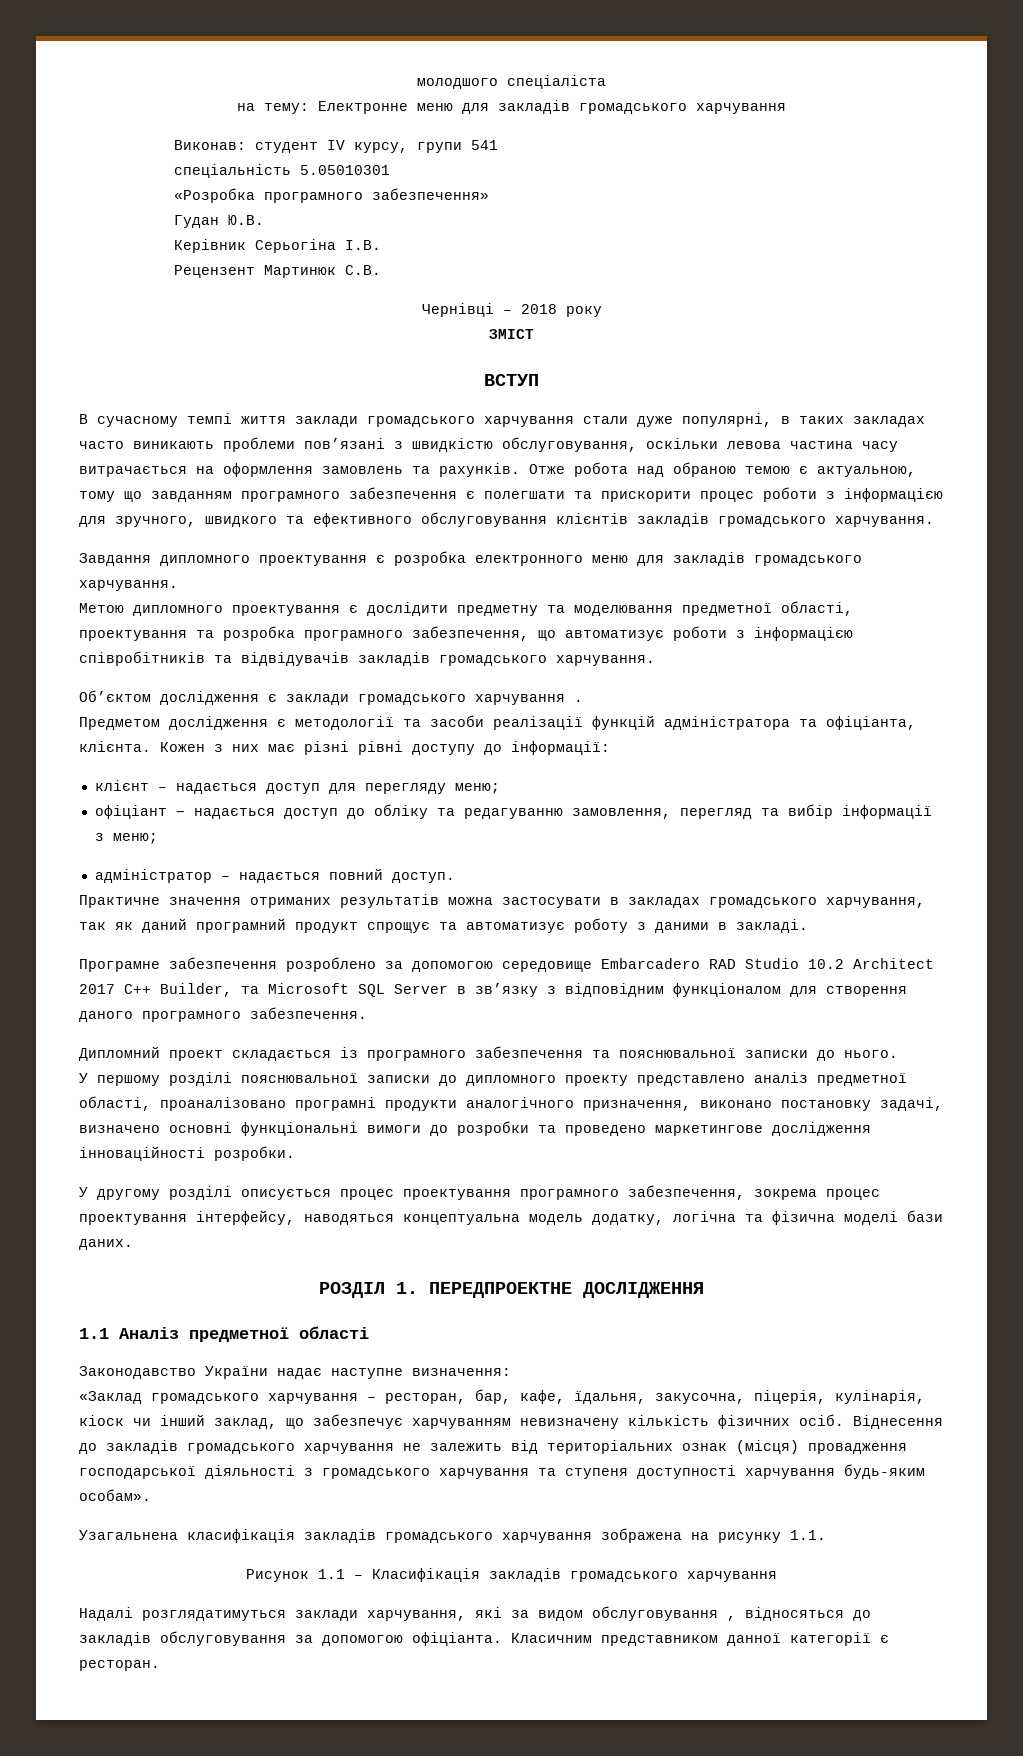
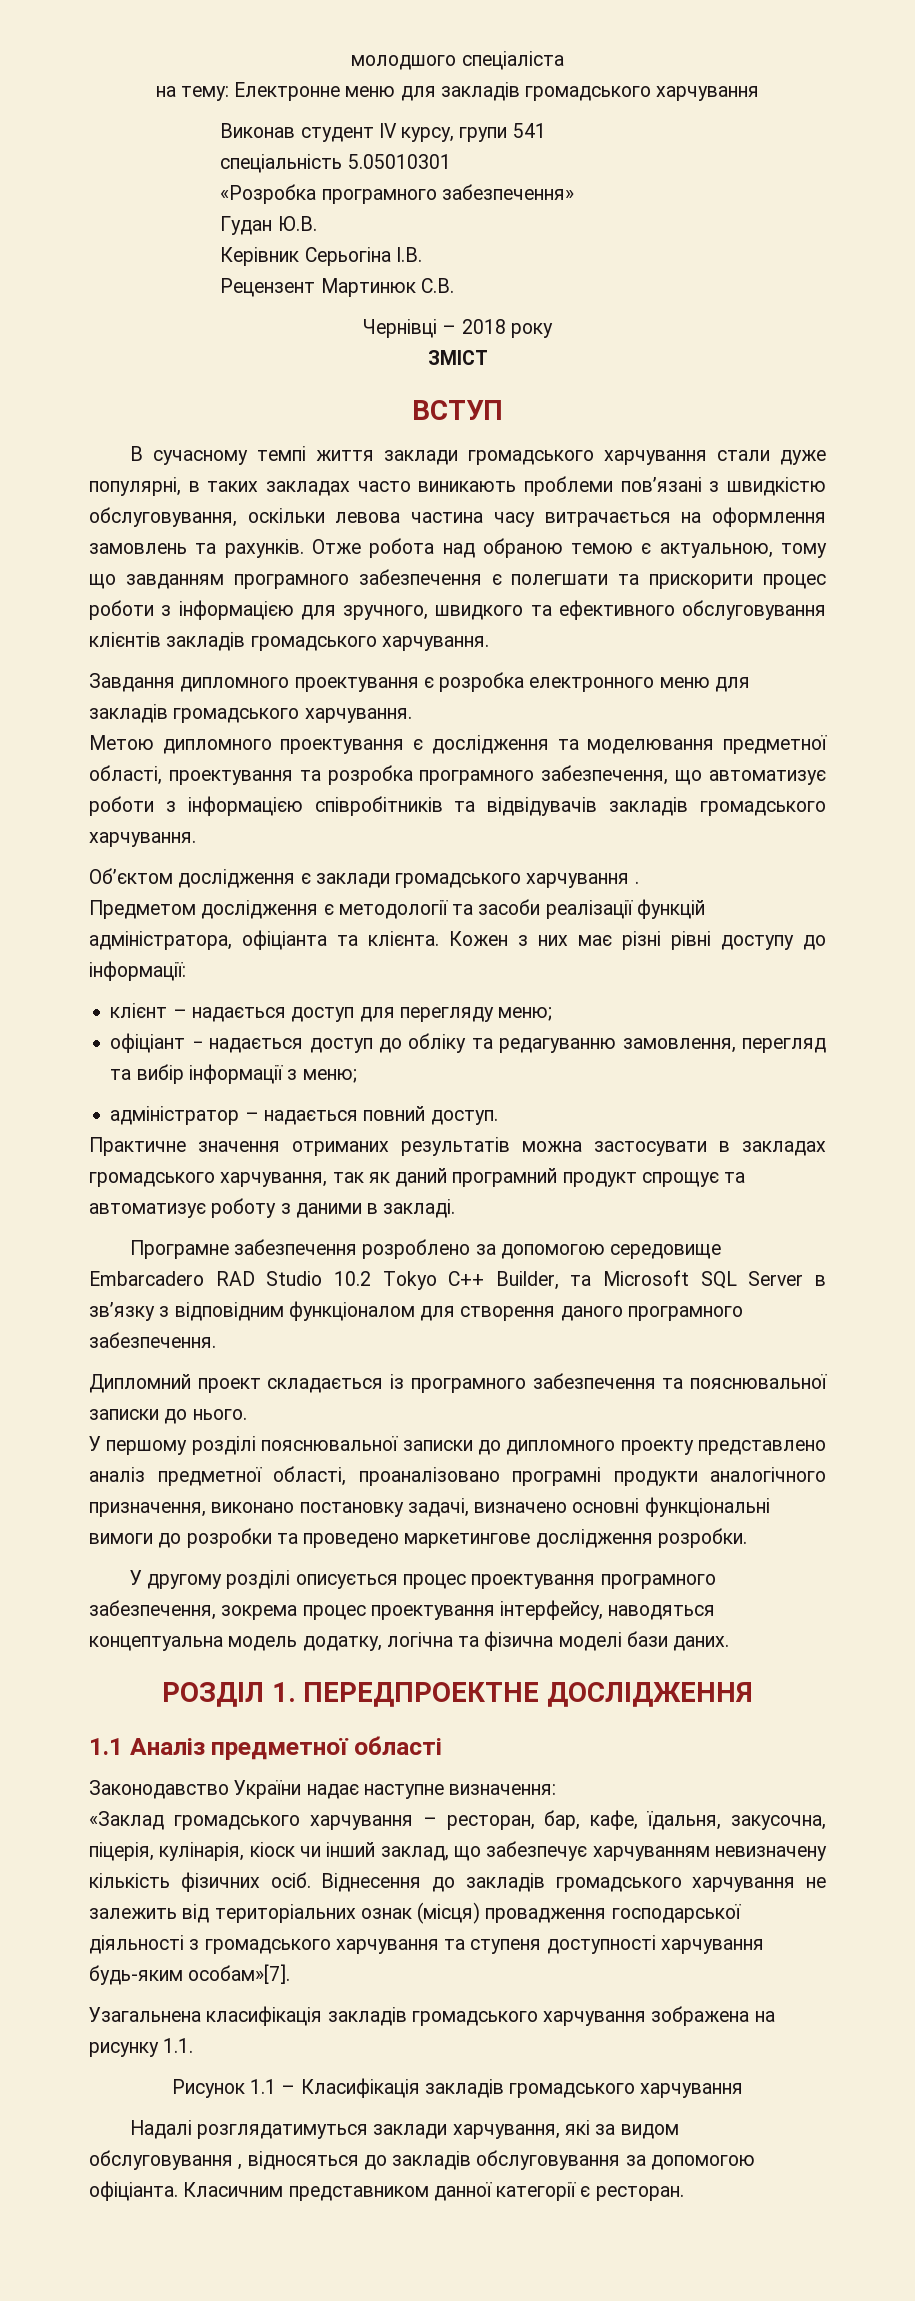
- Виконав: студент IV курсу, групи 541
+ Виконав студент IV курсу, групи 541
- Метою дипломного проектування є дослідити предметну та моделювання предметної області, проектування та розробка програмного забезпечення, що автоматизує роботи з інформацією співробітників та відвідувачів закладів громадського харчування.
+ Метою дипломного проектування є дослідження та моделювання предметної області, проектування та розробка програмного забезпечення, що автоматизує роботи з інформацією співробітників та відвідувачів закладів громадського харчування.
- Предметом дослідження є методології та засоби реалізації функцій адміністратора та офіціанта, клієнта.
+ Предметом дослідження є методології та засоби реалізації функцій адміністратора, офіціанта та клієнта.
- Програмне забезпечення розроблено за допомогою середовище Embarcadero RAD Studio 10.2 Architect 2017 C++ Builder, та Microsoft SQL Server в зв’язку з відповідним функціоналом для створення даного програмного забезпечення.
+ Програмне забезпечення розроблено за допомогою середовище Embarcadero RAD Studio 10.2 Tokyo C++ Builder, та Microsoft SQL Server в зв’язку з відповідним функціоналом для створення даного програмного забезпечення.
- У першому розділі пояснювальної записки до дипломного проекту представлено аналіз предметної області, проаналізовано програмні продукти аналогічного призначення, виконано постановку задачі, визначено основні функціональні вимоги до розробки та проведено маркетингове дослідження інноваційності розробки.
+ У першому розділі пояснювальної записки до дипломного проекту представлено аналіз предметної області, проаналізовано програмні продукти аналогічного призначення, виконано постановку задачі, визначено основні функціональні вимоги до розробки та проведено маркетингове дослідження розробки.
- Віднесення до закладів громадського харчування не залежить від територіальних ознак (місця) провадження господарської діяльності з громадського харчування та ступеня доступності харчування будь-яким особам».
+ Віднесення до закладів громадського харчування не залежить від територіальних ознак (місця) провадження господарської діяльності з громадського харчування та ступеня доступності харчування будь-яким особам»[7].

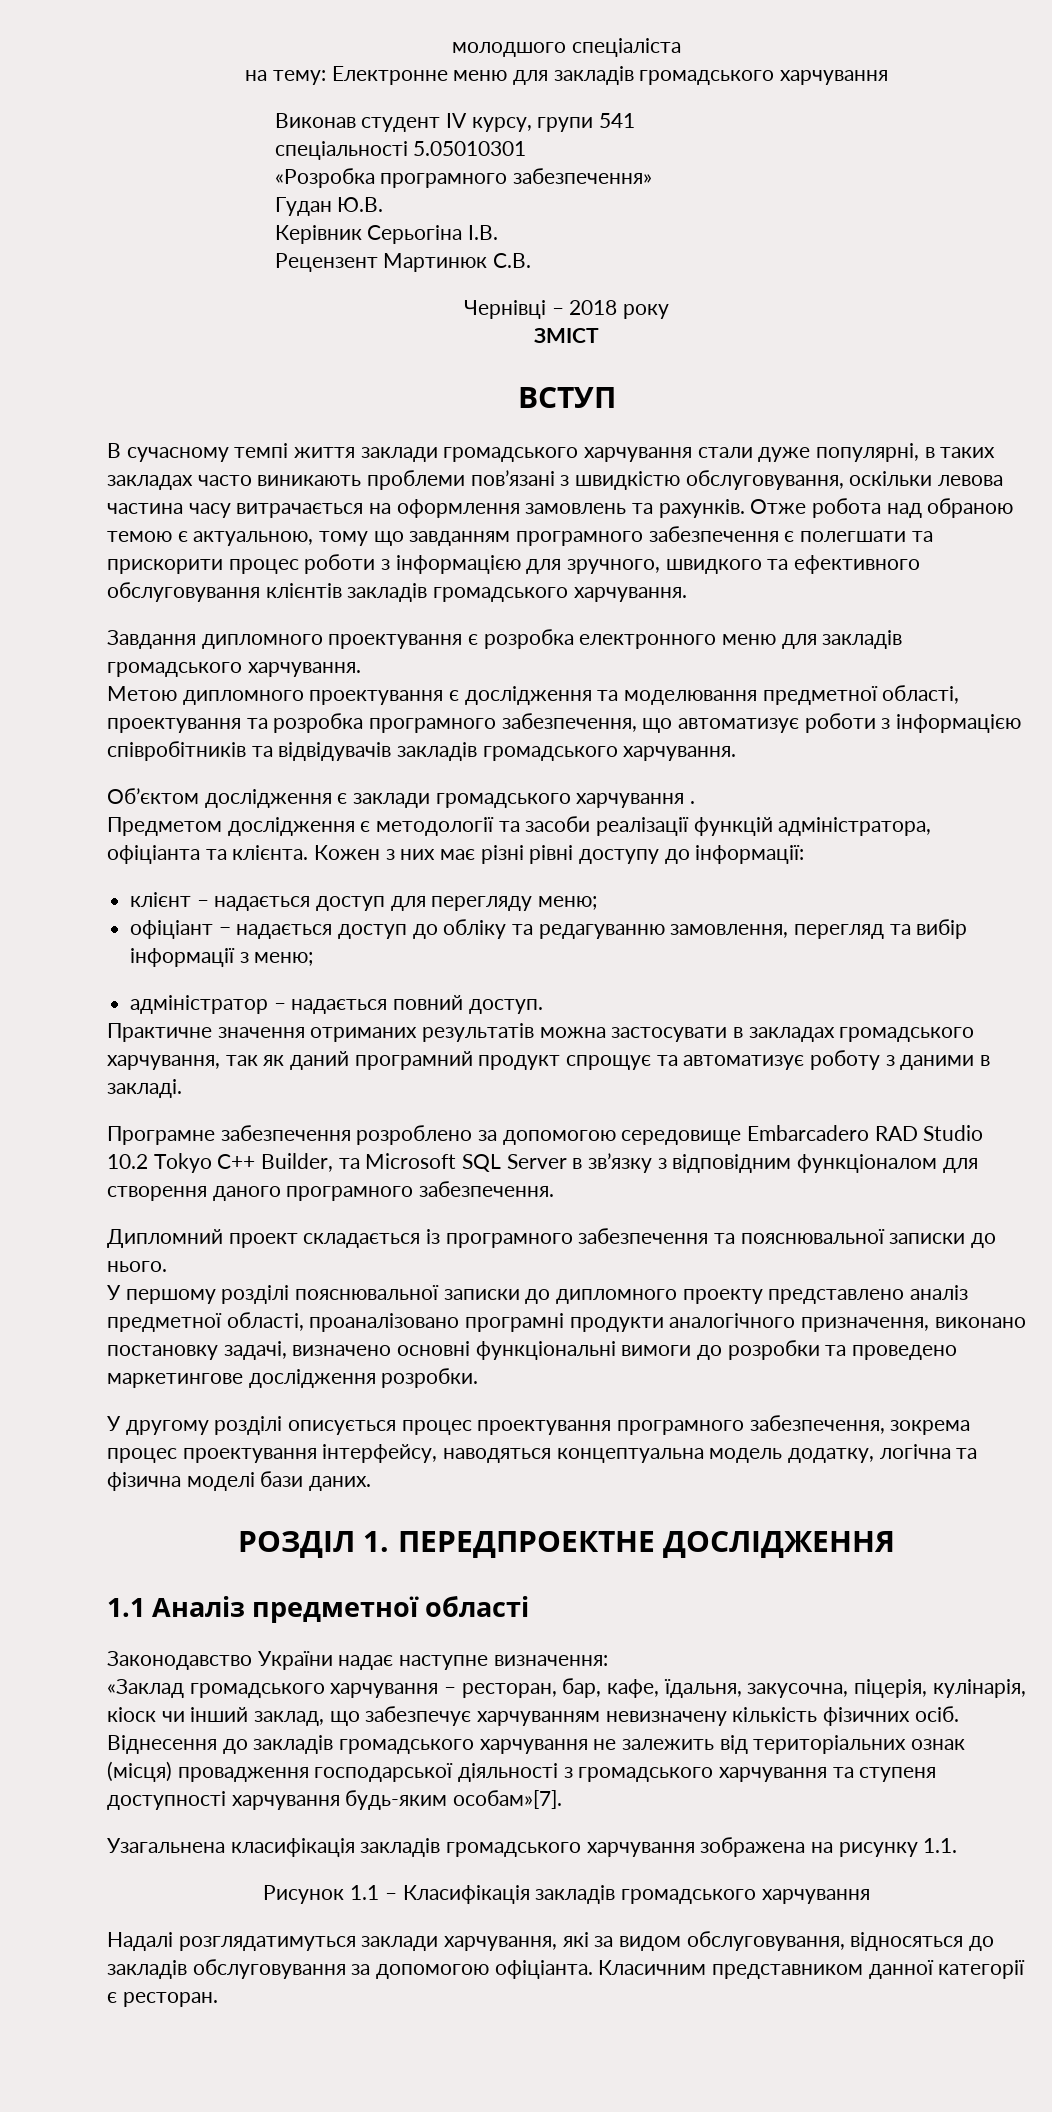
- спеціальність 5.05010301
+ спеціальності 5.05010301
- Надалі розглядатимуться заклади харчування, які за видом обслуговування , відносяться до закладів обслуговування за допомогою офіціанта.
+ Надалі розглядатимуться заклади харчування, які за видом обслуговування, відносяться до закладів обслуговування за допомогою офіціанта.

